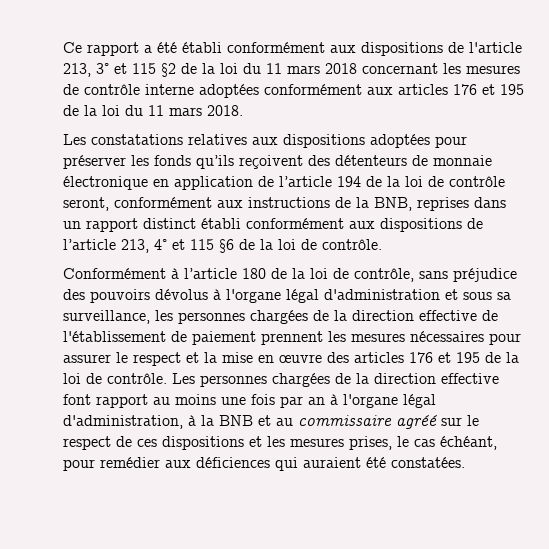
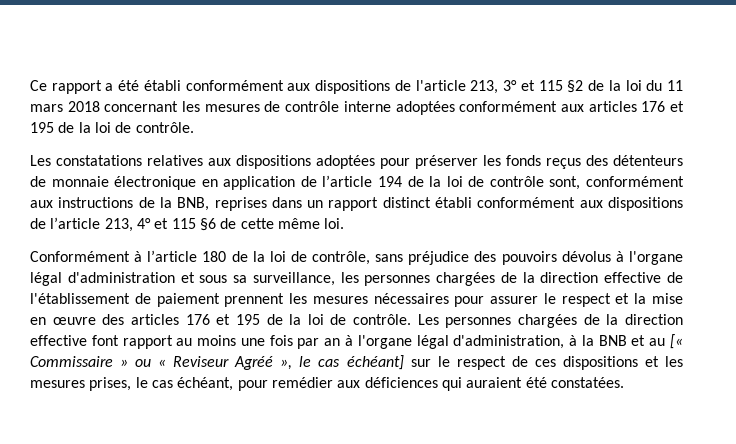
- Ce rapport a été établi conformément aux dispositions de l'article 213, 3° et 115 §2 de la loi du 11 mars 2018 concernant les mesures de contrôle interne adoptées conformément aux articles 176 et 195 de la loi du 11 mars 2018.
+ Ce rapport a été établi conformément aux dispositions de l'article 213, 3° et 115 §2 de la loi du 11 mars 2018 concernant les mesures de contrôle interne adoptées conformément aux articles 176 et 195 de la loi de contrôle.
- Les constatations relatives aux dispositions adoptées pour préserver les fonds qu’ils reçoivent des détenteurs de monnaie électronique en application de l’article 194 de la loi de contrôle seront, conformément aux instructions de la BNB, reprises dans un rapport distinct établi conformément aux dispositions de l’article 213, 4° et 115 §6 de la loi de contrôle.
+ Les constatations relatives aux dispositions adoptées pour préserver les fonds reçus des détenteurs de monnaie électronique en application de l’article 194 de la loi de contrôle sont, conformément aux instructions de la BNB, reprises dans un rapport distinct établi conformément aux dispositions de l’article 213, 4° et 115 §6 de cette même loi.
- Les personnes chargées de la direction effective font rapport au moins une fois par an à l'organe légal d'administration, à la BNB et au commissaire agréé sur le respect de ces dispositions et les mesures prises, le cas échéant, pour remédier aux déficiences qui auraient été constatées.
+ Les personnes chargées de la direction effective font rapport au moins une fois par an à l'organe légal d'administration, à la BNB et au [« Commissaire » ou « Reviseur Agréé », le cas échéant] sur le respect de ces dispositions et les mesures prises, le cas échéant, pour remédier aux déficiences qui auraient été constatées.

